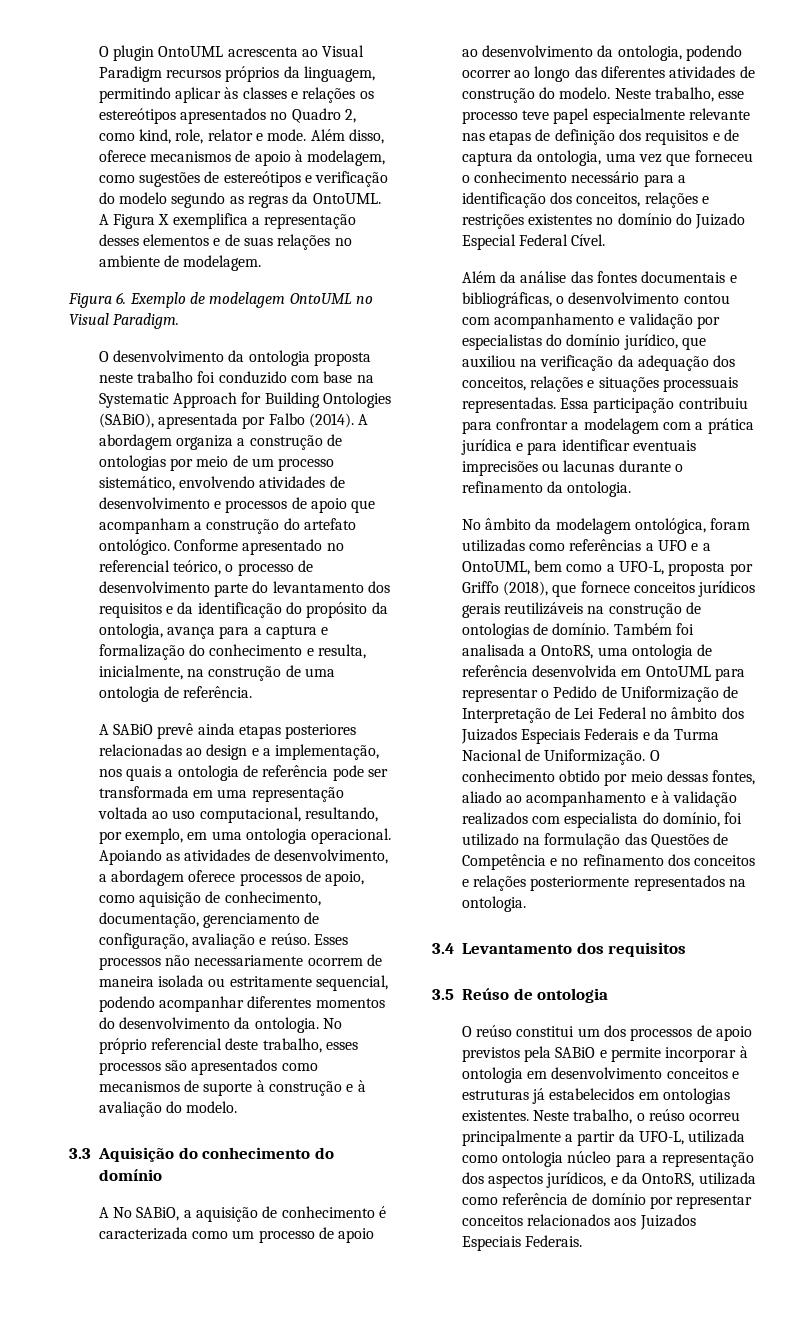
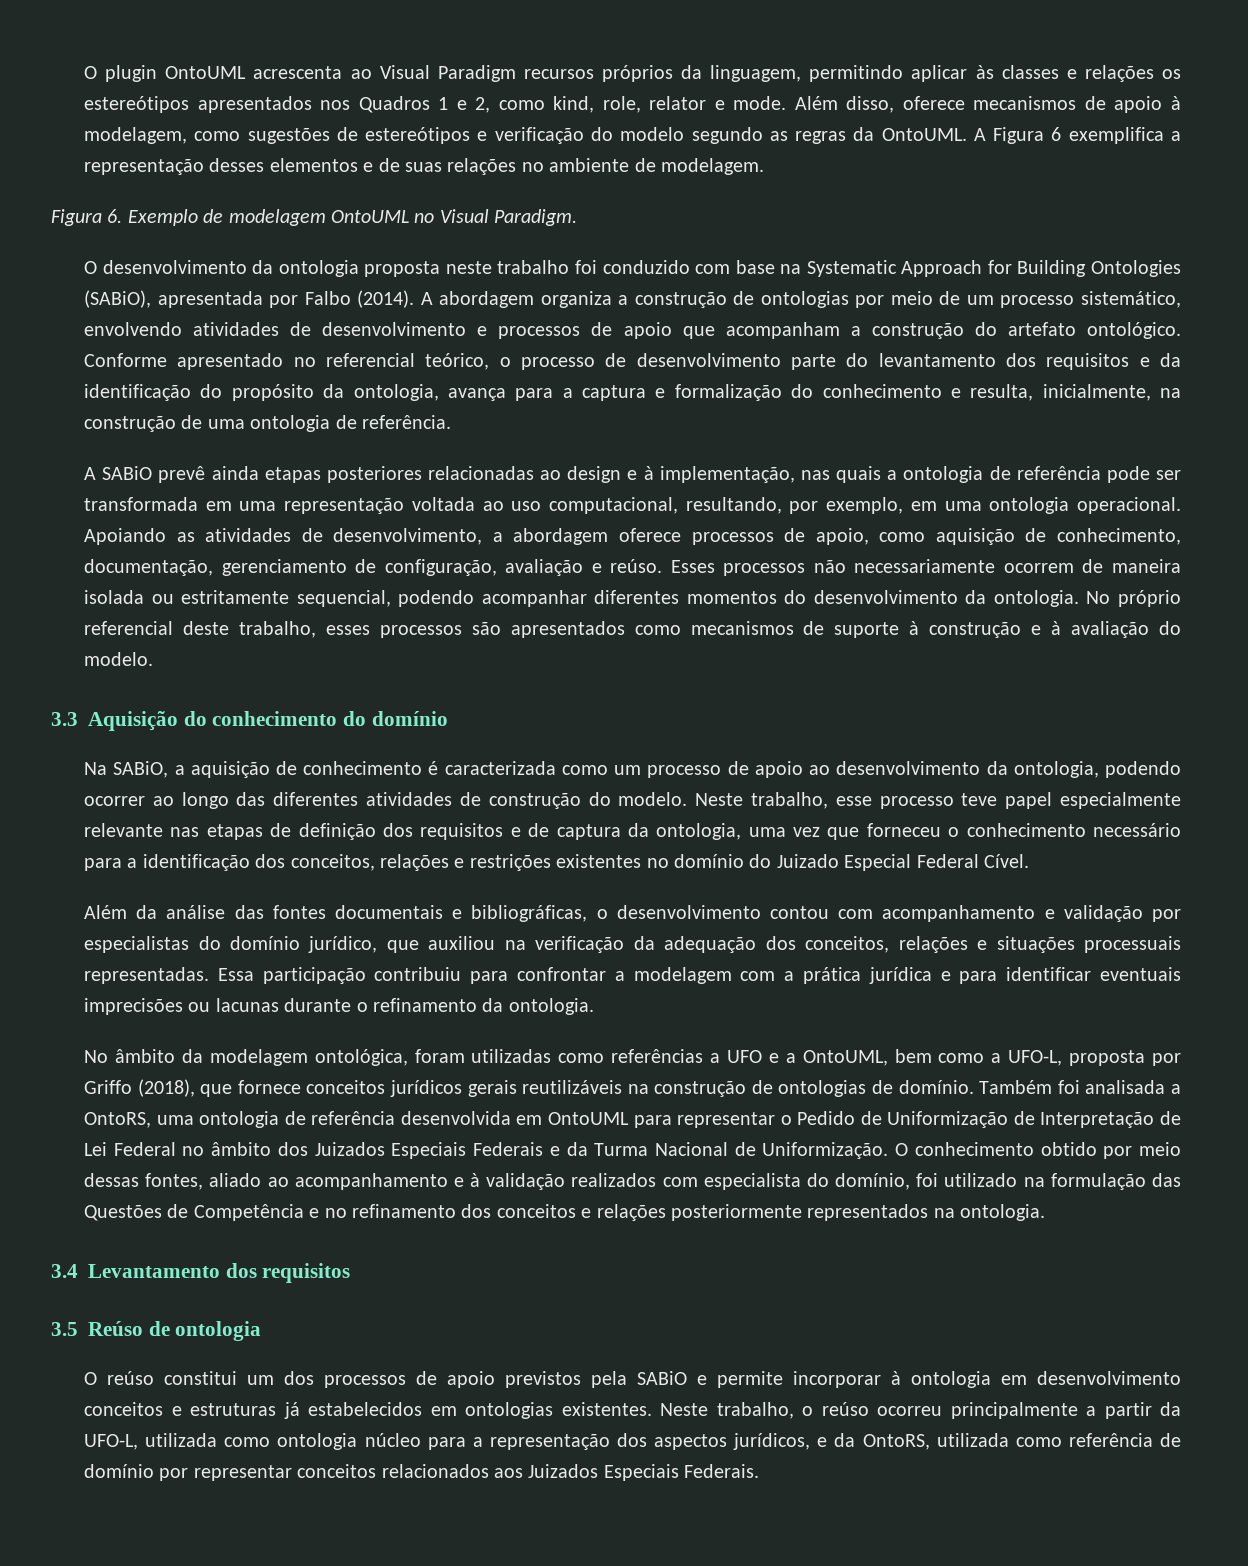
- O plugin OntoUML acrescenta ao Visual Paradigm recursos próprios da linguagem, permitindo aplicar às classes e relações os estereótipos apresentados no Quadro 2, como kind, role, relator e mode.
+ O plugin OntoUML acrescenta ao Visual Paradigm recursos próprios da linguagem, permitindo aplicar às classes e relações os estereótipos apresentados nos Quadros 1 e 2, como kind, role, relator e mode.
- A Figura X exemplifica a representação desses elementos e de suas relações no ambiente de modelagem.
+ A Figura 6 exemplifica a representação desses elementos e de suas relações no ambiente de modelagem.
- A SABiO prevê ainda etapas posteriores relacionadas ao design e a implementação, nos quais a ontologia de referência pode ser transformada em uma representação voltada ao uso computacional, resultando, por exemplo, em uma ontologia operacional.
+ A SABiO prevê ainda etapas posteriores relacionadas ao design e à implementação, nas quais a ontologia de referência pode ser transformada em uma representação voltada ao uso computacional, resultando, por exemplo, em uma ontologia operacional.
- A No SABiO, a aquisição de conhecimento é caracterizada como um processo de apoio ao desenvolvimento da ontologia, podendo ocorrer ao longo das diferentes atividades de construção do modelo.
+ Na SABiO, a aquisição de conhecimento é caracterizada como um processo de apoio ao desenvolvimento da ontologia, podendo ocorrer ao longo das diferentes atividades de construção do modelo.

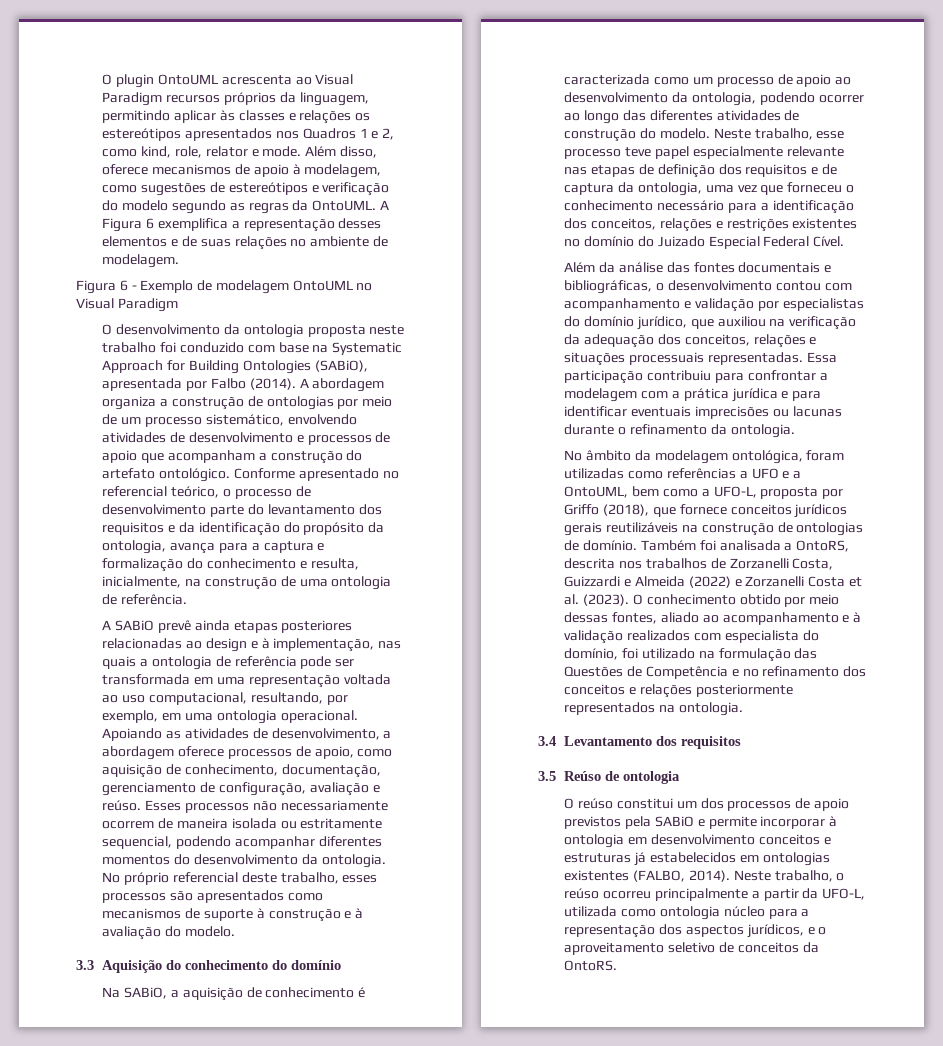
- Figura 6. Exemplo de modelagem OntoUML no Visual Paradigm.
+ Figura 6 - Exemplo de modelagem OntoUML no Visual Paradigm
- Também foi analisada a OntoRS, uma ontologia de referência desenvolvida em OntoUML para representar o Pedido de Uniformização de Interpretação de Lei Federal no âmbito dos Juizados Especiais Federais e da Turma Nacional de Uniformização.
+ Também foi analisada a OntoRS, descrita nos trabalhos de Zorzanelli Costa, Guizzardi e Almeida (2022) e Zorzanelli Costa et al. (2023).
- O reúso constitui um dos processos de apoio previstos pela SABiO e permite incorporar à ontologia em desenvolvimento conceitos e estruturas já estabelecidos em ontologias existentes.
+ O reúso constitui um dos processos de apoio previstos pela SABiO e permite incorporar à ontologia em desenvolvimento conceitos e estruturas já estabelecidos em ontologias existentes (FALBO, 2014).
- Neste trabalho, o reúso ocorreu principalmente a partir da UFO-L, utilizada como ontologia núcleo para a representação dos aspectos jurídicos, e da OntoRS, utilizada como referência de domínio por representar conceitos relacionados aos Juizados Especiais Federais.
+ Neste trabalho, o reúso ocorreu principalmente a partir da UFO-L, utilizada como ontologia núcleo para a representação dos aspectos jurídicos, e o aproveitamento seletivo de conceitos da OntoRS.

